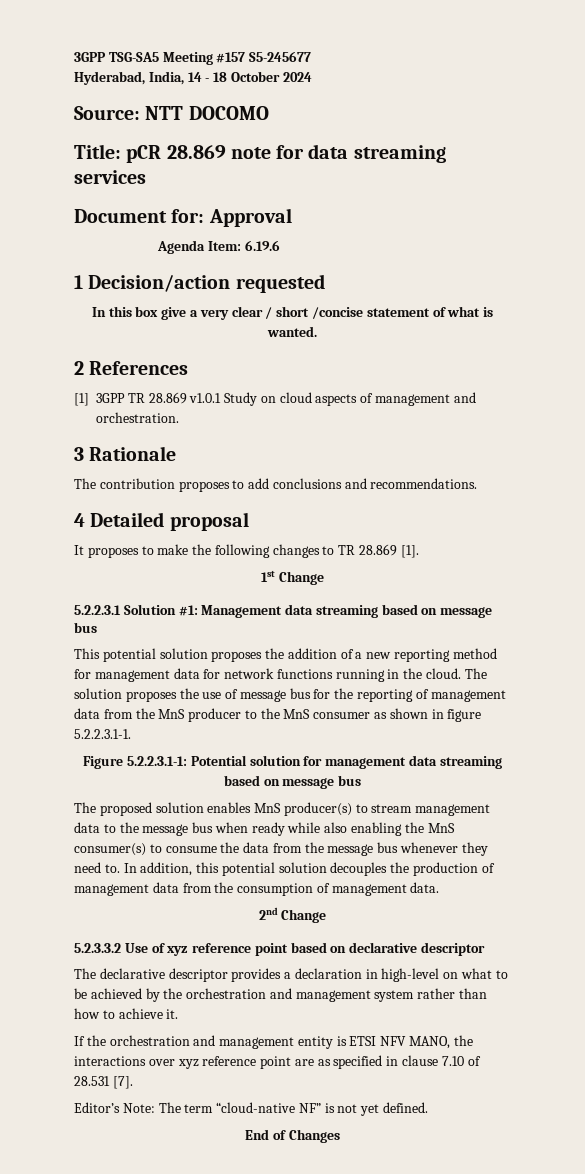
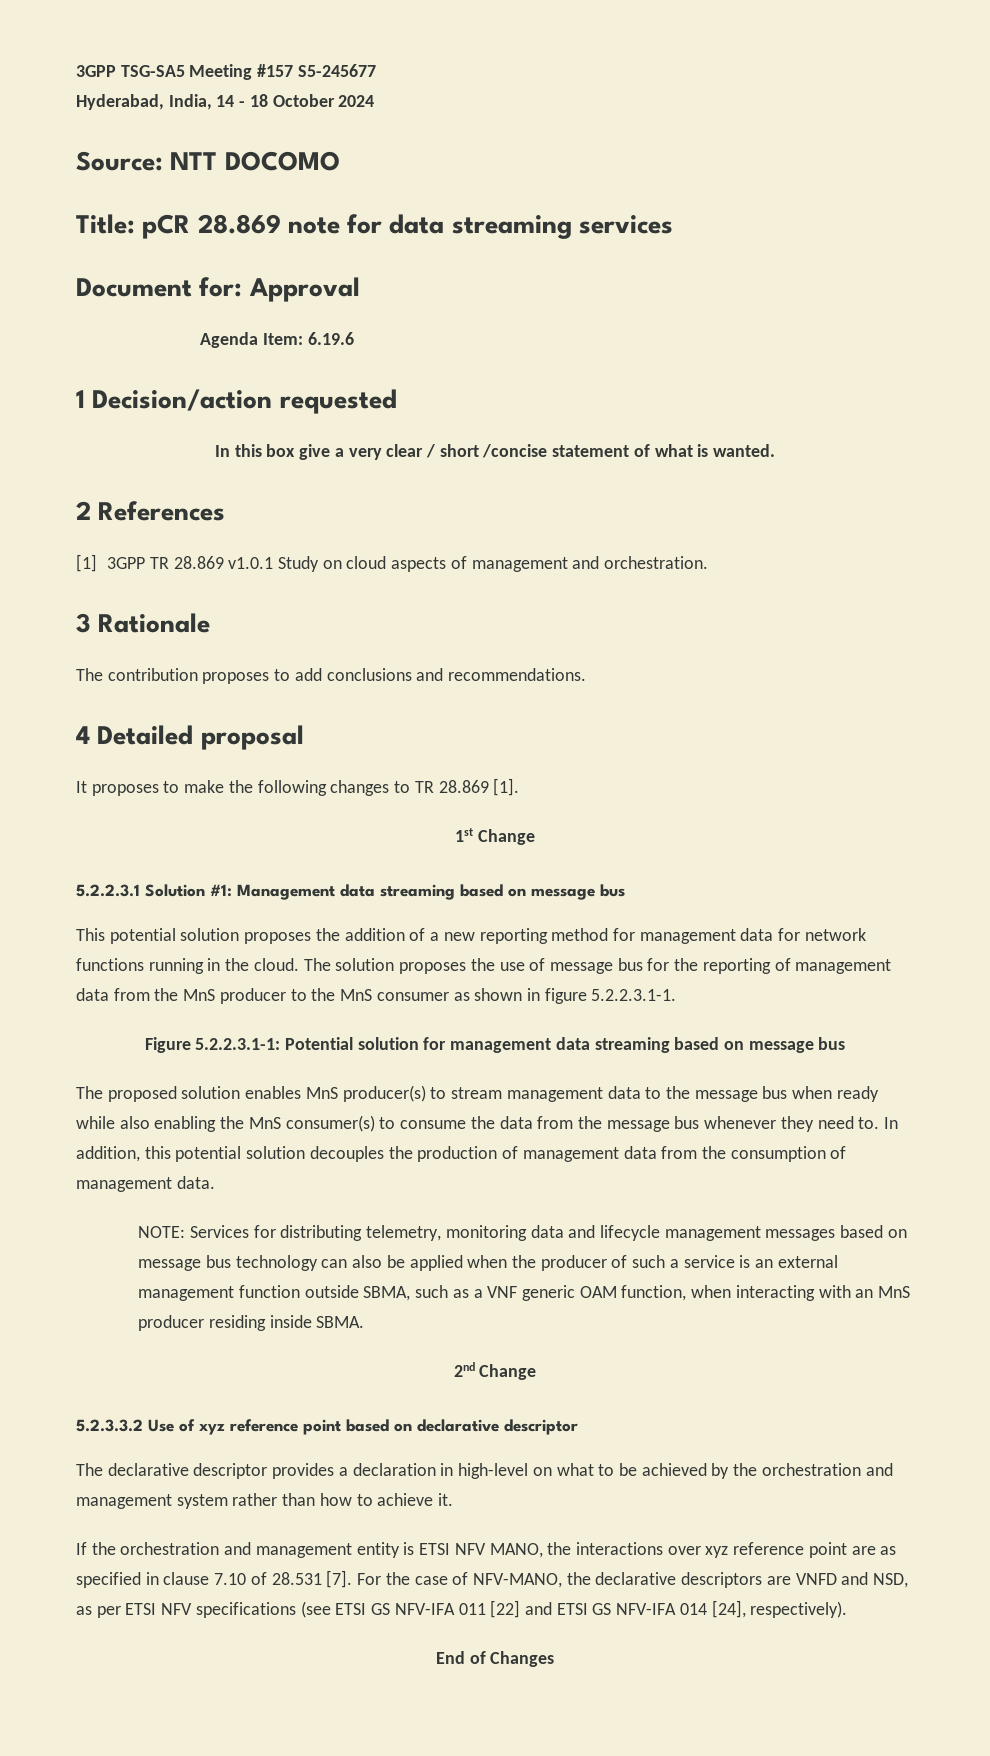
+ NOTE: Services for distributing telemetry, monitoring data and lifecycle management messages based on message bus technology can also be applied when the producer of such a service is an external management function outside SBMA, such as a VNF generic OAM function, when interacting with an MnS producer residing inside SBMA.
- If the orchestration and management entity is ETSI NFV MANO, the interactions over xyz reference point are as specified in clause 7.10 of 28.531 [7].
- Editor’s Note: The term “cloud-native NF” is not yet defined.
+ If the orchestration and management entity is ETSI NFV MANO, the interactions over xyz reference point are as specified in clause 7.10 of 28.531 [7]. For the case of NFV-MANO, the declarative descriptors are VNFD and NSD, as per ETSI NFV specifications (see ETSI GS NFV-IFA 011 [22] and ETSI GS NFV-IFA 014 [24], respectively).

